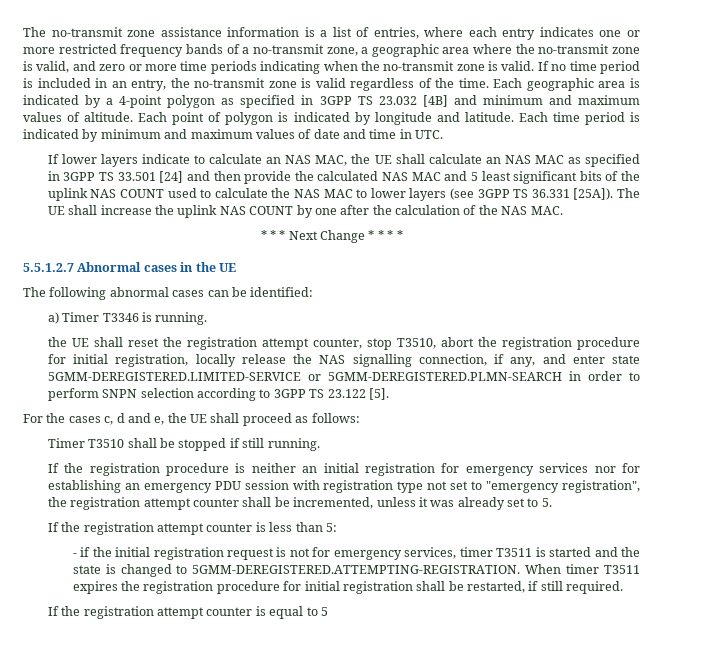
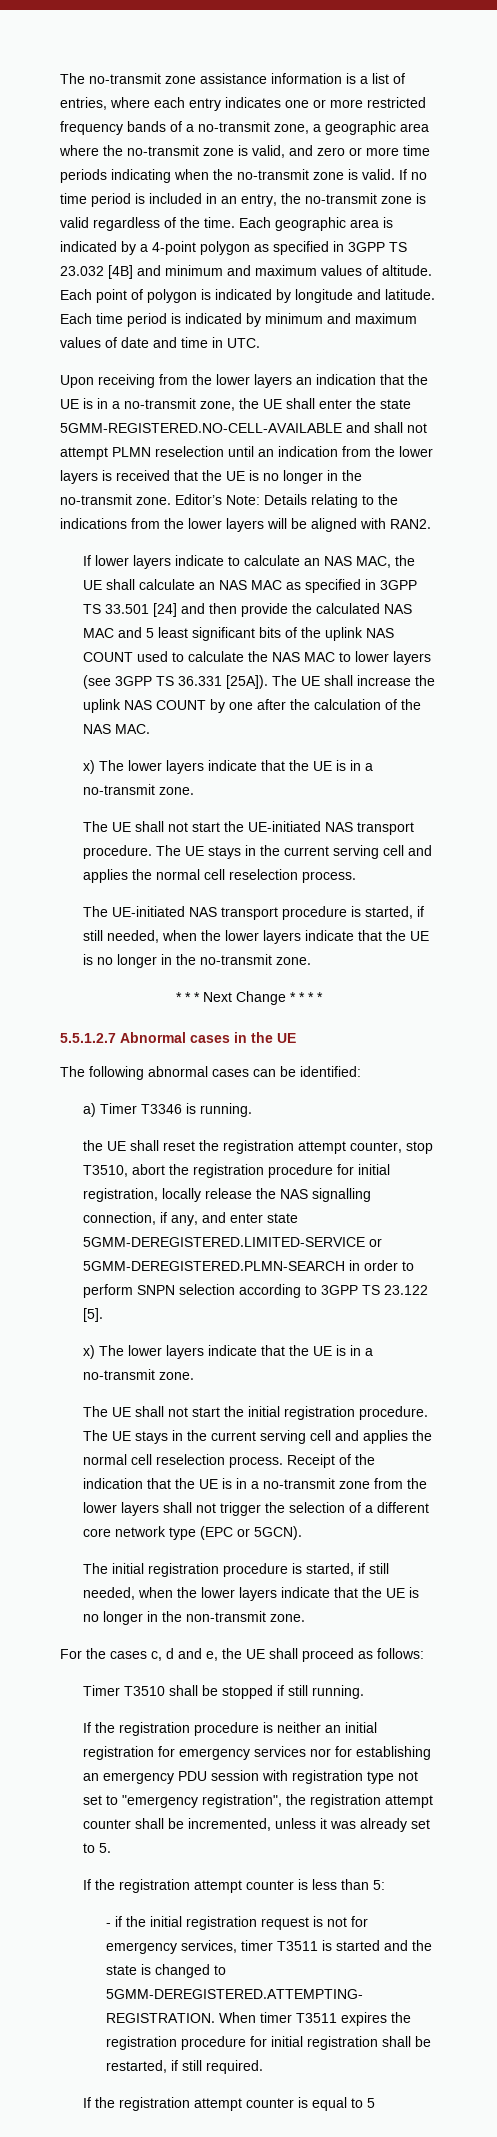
+ Upon receiving from the lower layers an indication that the UE is in a no-transmit zone, the UE shall enter the state 5GMM-REGISTERED.NO-CELL-AVAILABLE and shall not attempt PLMN reselection until an indication from the lower layers is received that the UE is no longer in the no-transmit zone. Editor’s Note: Details relating to the indications from the lower layers will be aligned with RAN2.
  The UE shall increase the uplink NAS COUNT by one after the calculation of the NAS MAC.
+ x) The lower layers indicate that the UE is in a no-transmit zone.
+ The UE shall not start the UE-initiated NAS transport procedure. The UE stays in the current serving cell and applies the normal cell reselection process.
+ The UE-initiated NAS transport procedure is started, if still needed, when the lower layers indicate that the UE is no longer in the no-transmit zone.
  the UE shall reset the registration attempt counter, stop T3510, abort the registration procedure for initial registration, locally release the NAS signalling connection, if any, and enter state 5GMM-DEREGISTERED.LIMITED-SERVICE or 5GMM-DEREGISTERED.PLMN-SEARCH in order to perform SNPN selection according to 3GPP TS 23.122 [5].
+ x) The lower layers indicate that the UE is in a no-transmit zone.
+ The UE shall not start the initial registration procedure. The UE stays in the current serving cell and applies the normal cell reselection process. Receipt of the indication that the UE is in a no-transmit zone from the lower layers shall not trigger the selection of a different core network type (EPC or 5GCN).
+ The initial registration procedure is started, if still needed, when the lower layers indicate that the UE is no longer in the non-transmit zone.

